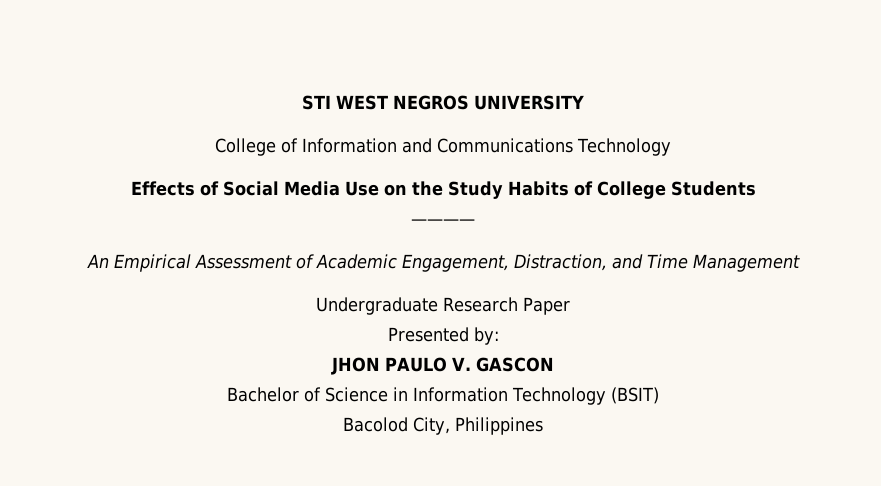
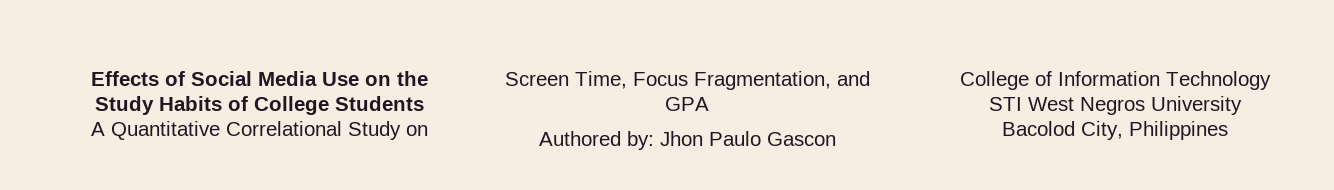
- STI WEST NEGROS UNIVERSITY
- College of Information and Communications Technology
- ————
- An Empirical Assessment of Academic Engagement, Distraction, and Time Management
- Undergraduate Research Paper
- Presented by:
- JHON PAULO V. GASCON
- Bachelor of Science in Information Technology (BSIT)
+ A Quantitative Correlational Study on Screen Time, Focus Fragmentation, and GPA
+ Authored by: Jhon Paulo Gascon
+ College of Information Technology
+ STI West Negros University

